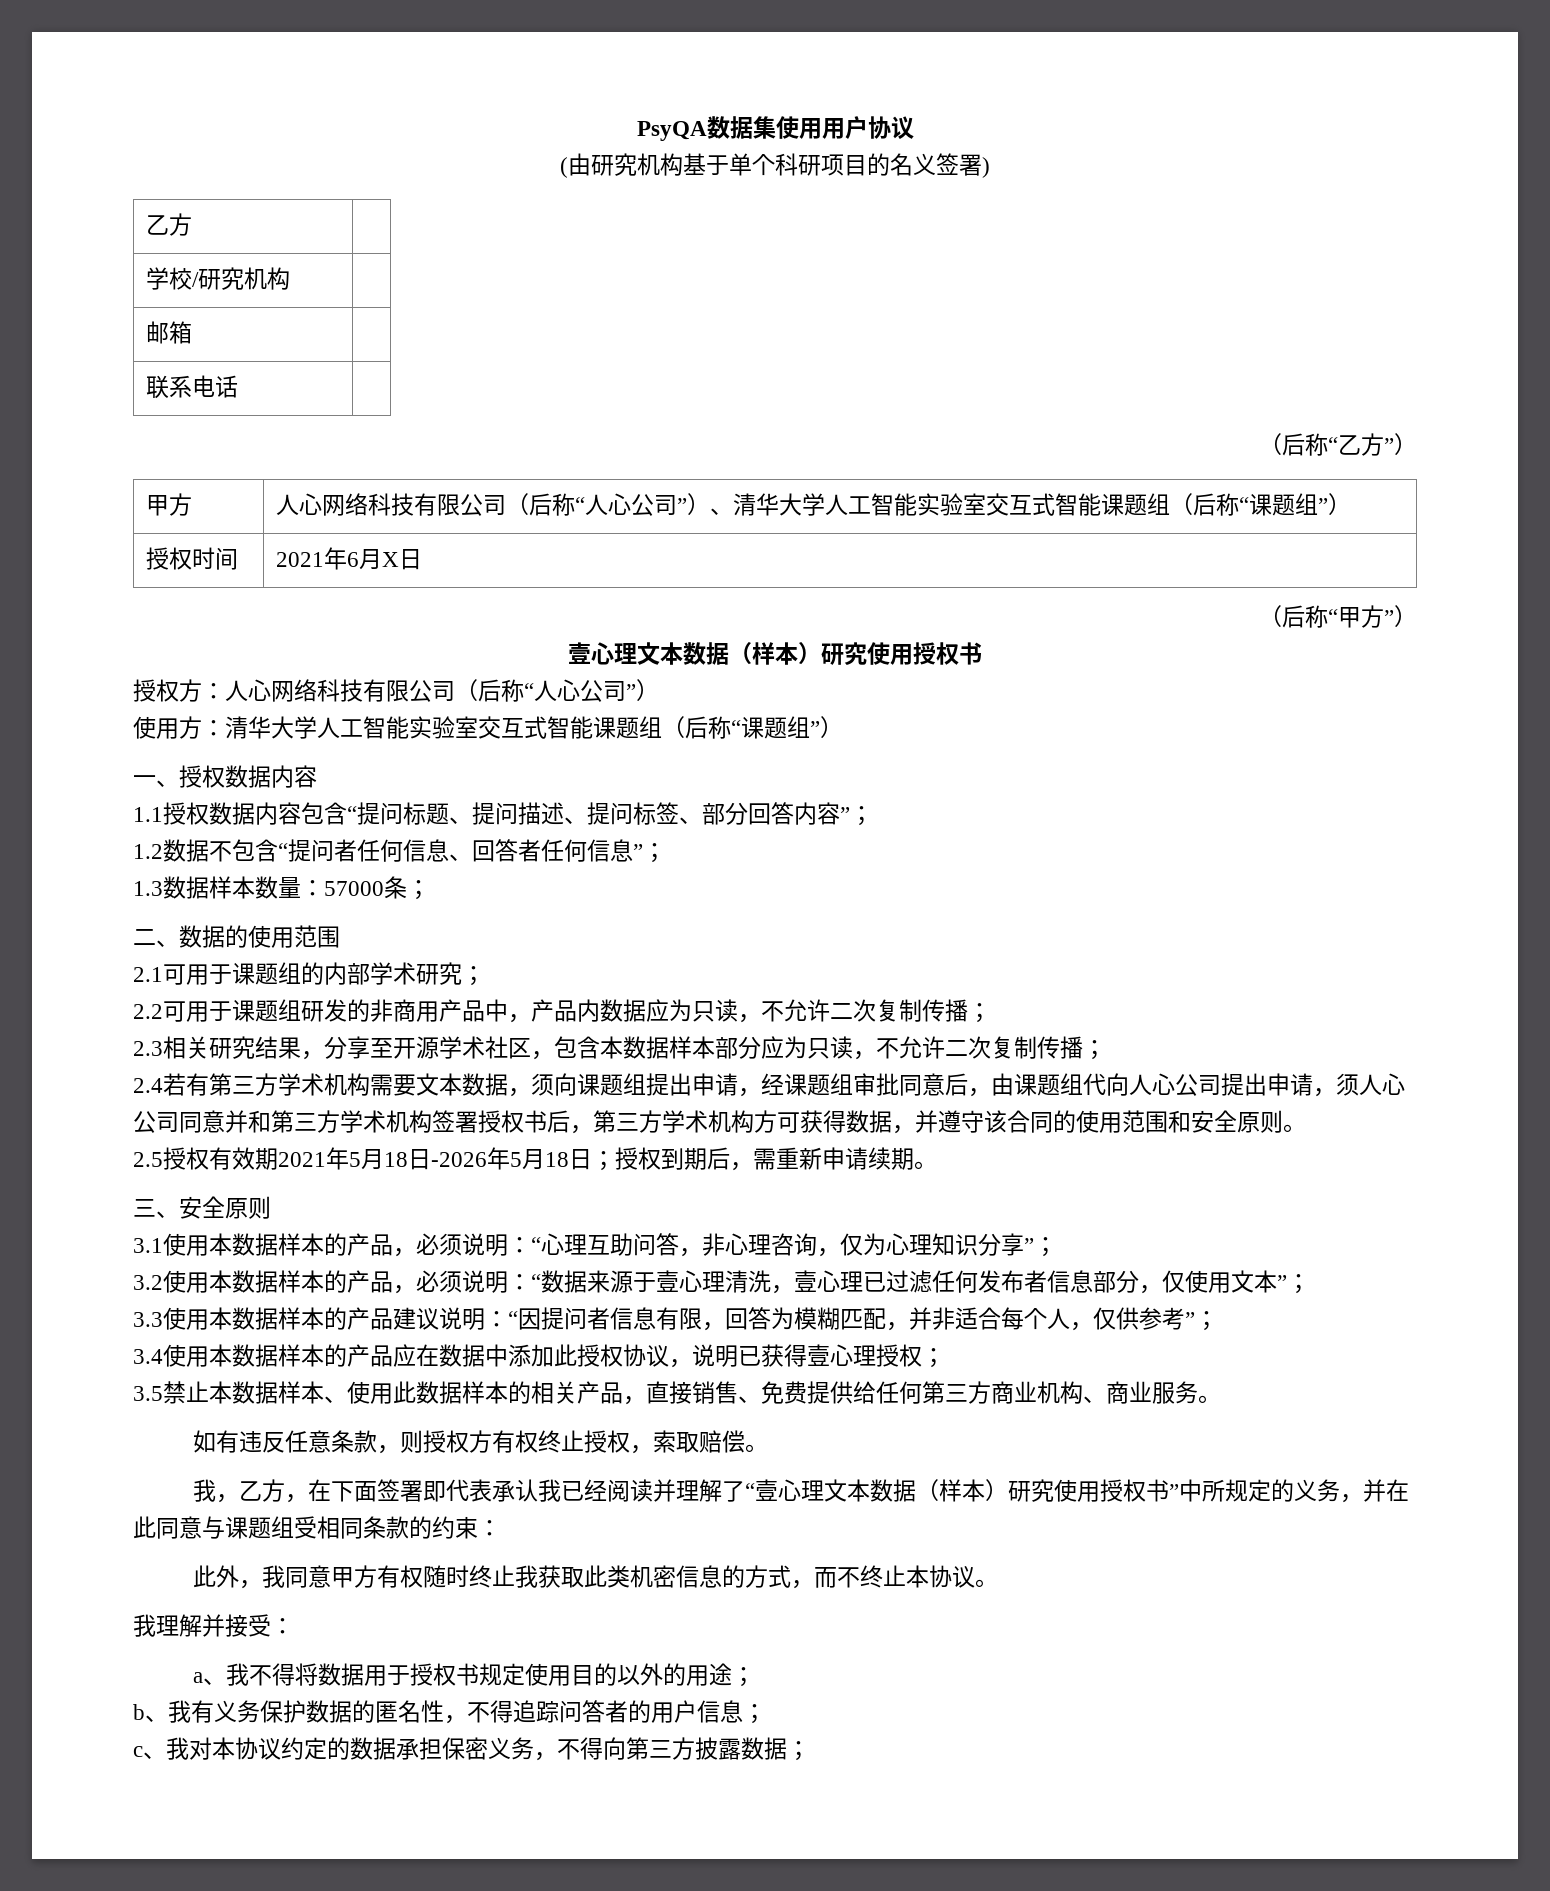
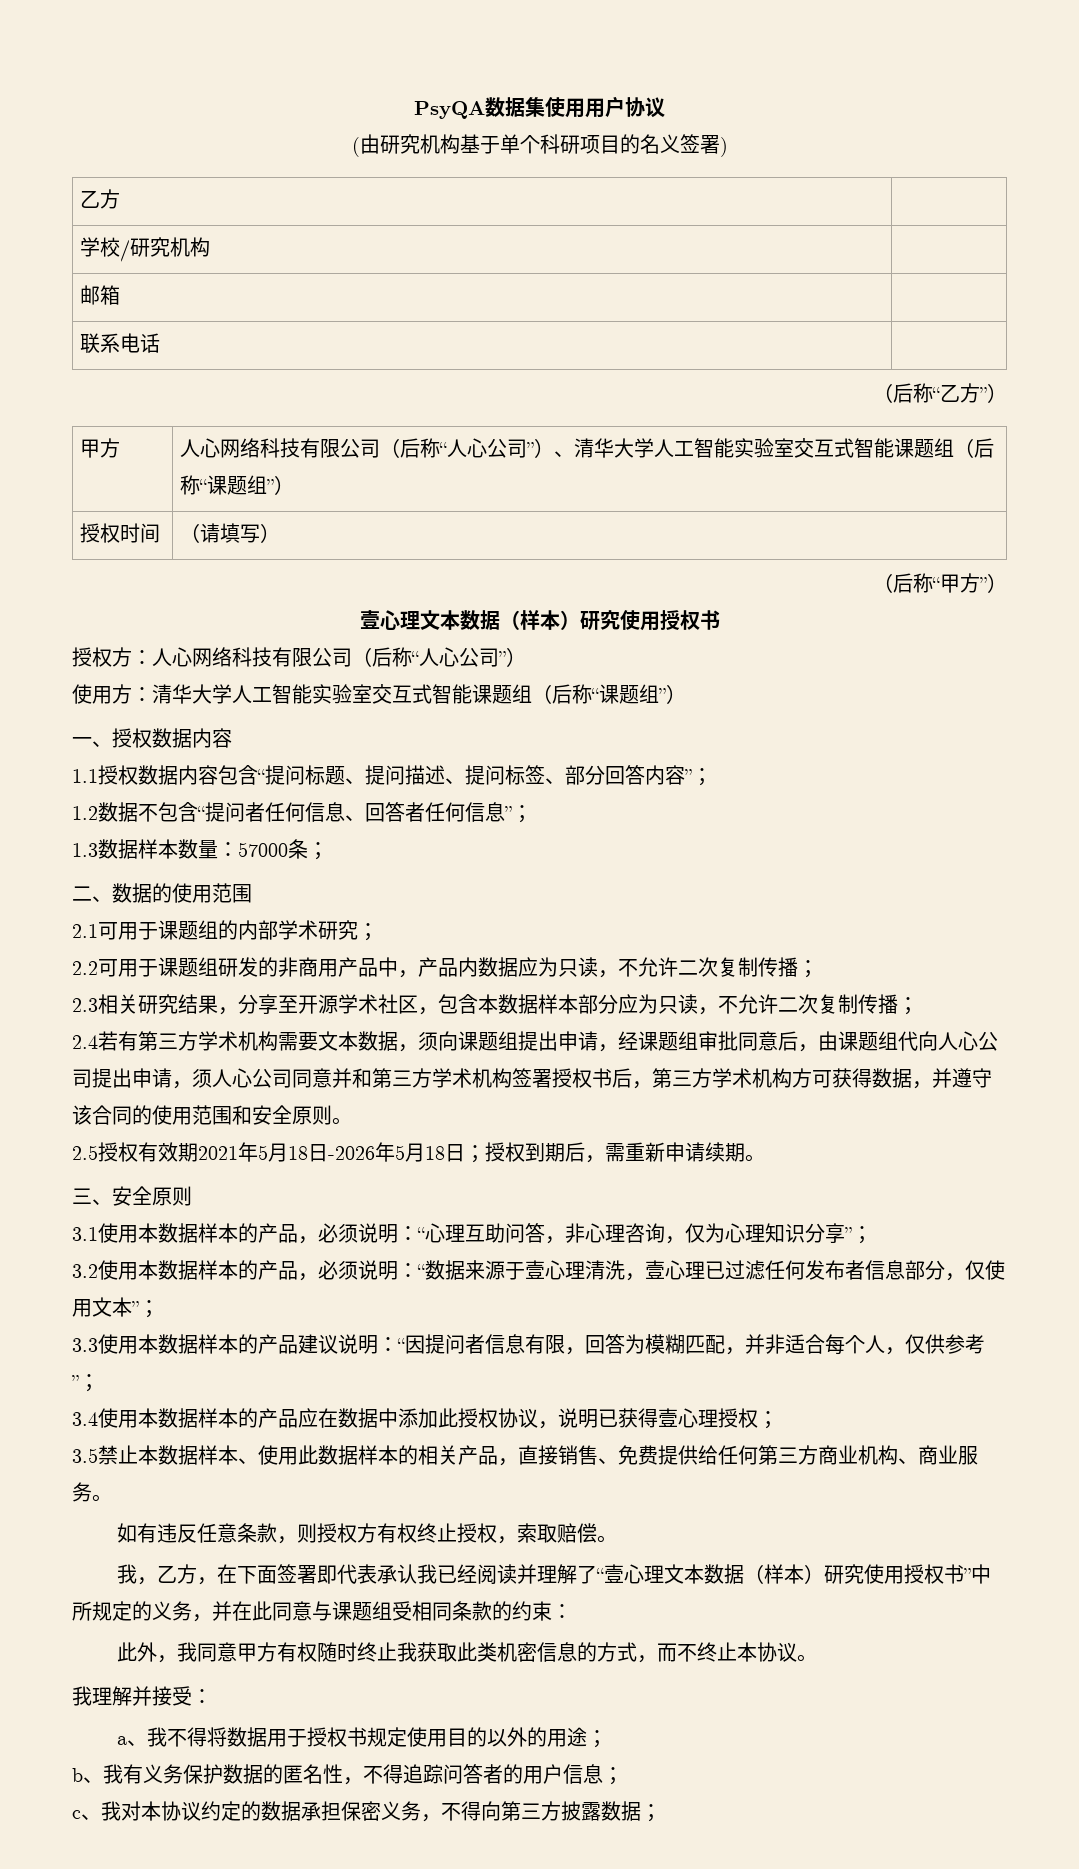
- 授权时间 | 2021年6月X日
+ 授权时间 | （请填写）

